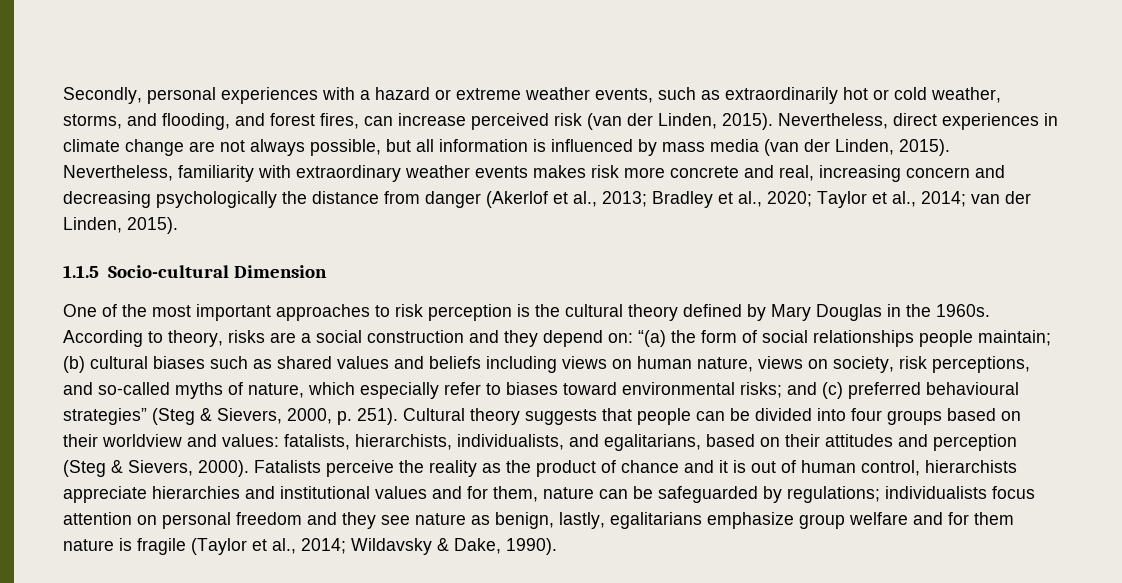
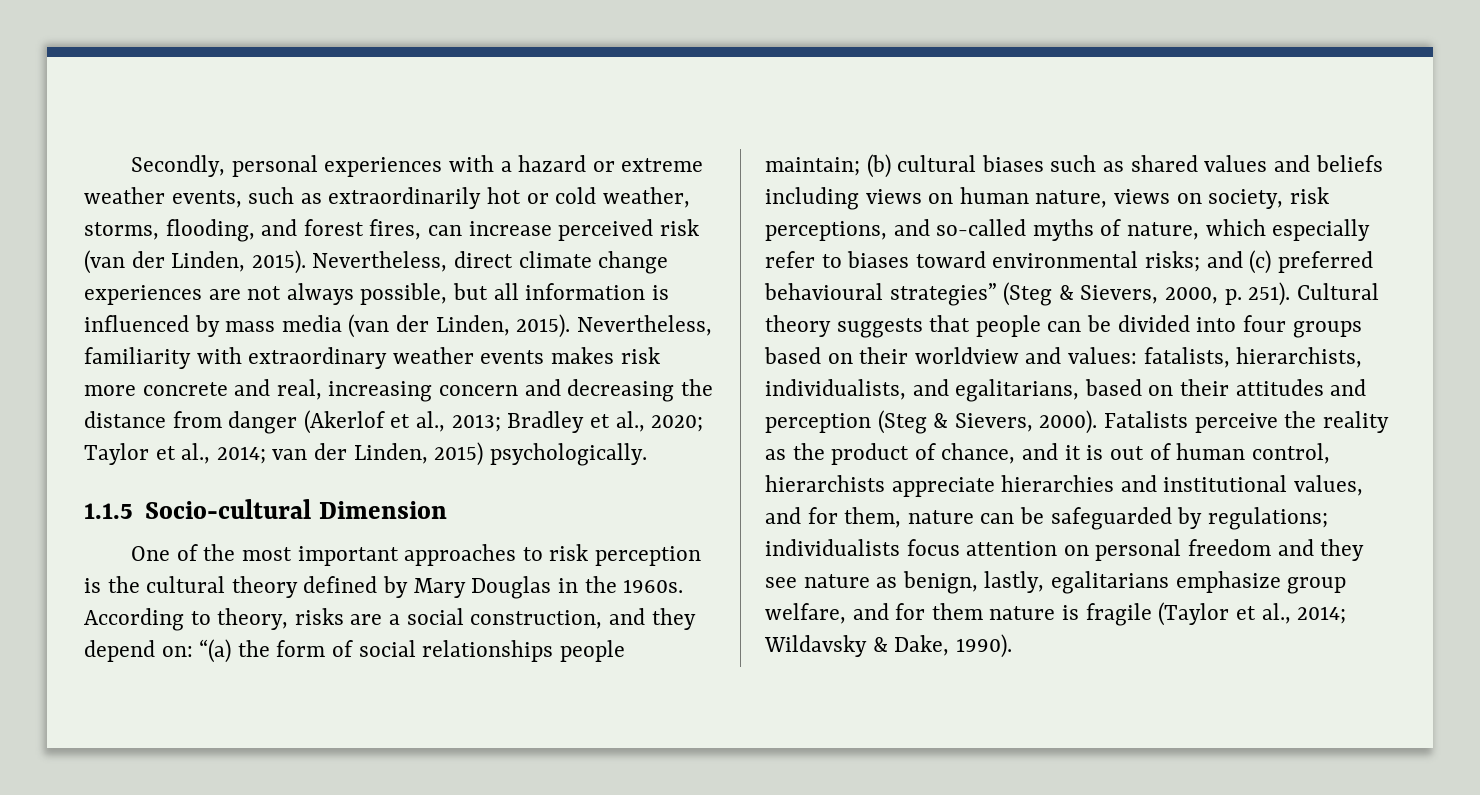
- Secondly, personal experiences with a hazard or extreme weather events, such as extraordinarily hot or cold weather, storms, and flooding, and forest fires, can increase perceived risk (van der Linden, 2015).
+ Secondly, personal experiences with a hazard or extreme weather events, such as extraordinarily hot or cold weather, storms, flooding, and forest fires, can increase perceived risk (van der Linden, 2015).
- Nevertheless, direct experiences in climate change are not always possible, but all information is influenced by mass media (van der Linden, 2015).
+ Nevertheless, direct climate change experiences are not always possible, but all information is influenced by mass media (van der Linden, 2015).
- Nevertheless, familiarity with extraordinary weather events makes risk more concrete and real, increasing concern and decreasing psychologically the distance from danger (Akerlof et al., 2013; Bradley et al., 2020; Taylor et al., 2014; van der Linden, 2015).
+ Nevertheless, familiarity with extraordinary weather events makes risk more concrete and real, increasing concern and decreasing the distance from danger (Akerlof et al., 2013; Bradley et al., 2020; Taylor et al., 2014; van der Linden, 2015) psychologically.
- According to theory, risks are a social construction and they depend on:
+ According to theory, risks are a social construction, and they depend on:
- Fatalists perceive the reality as the product of chance and it is out of human control, hierarchists appreciate hierarchies and institutional values and for them, nature can be safeguarded by regulations; individualists focus attention on personal freedom and they see nature as benign, lastly, egalitarians emphasize group welfare and for them nature is fragile (Taylor et al., 2014; Wildavsky & Dake, 1990).
+ Fatalists perceive the reality as the product of chance, and it is out of human control, hierarchists appreciate hierarchies and institutional values, and for them, nature can be safeguarded by regulations; individualists focus attention on personal freedom and they see nature as benign, lastly, egalitarians emphasize group welfare, and for them nature is fragile (Taylor et al., 2014; Wildavsky & Dake, 1990).

